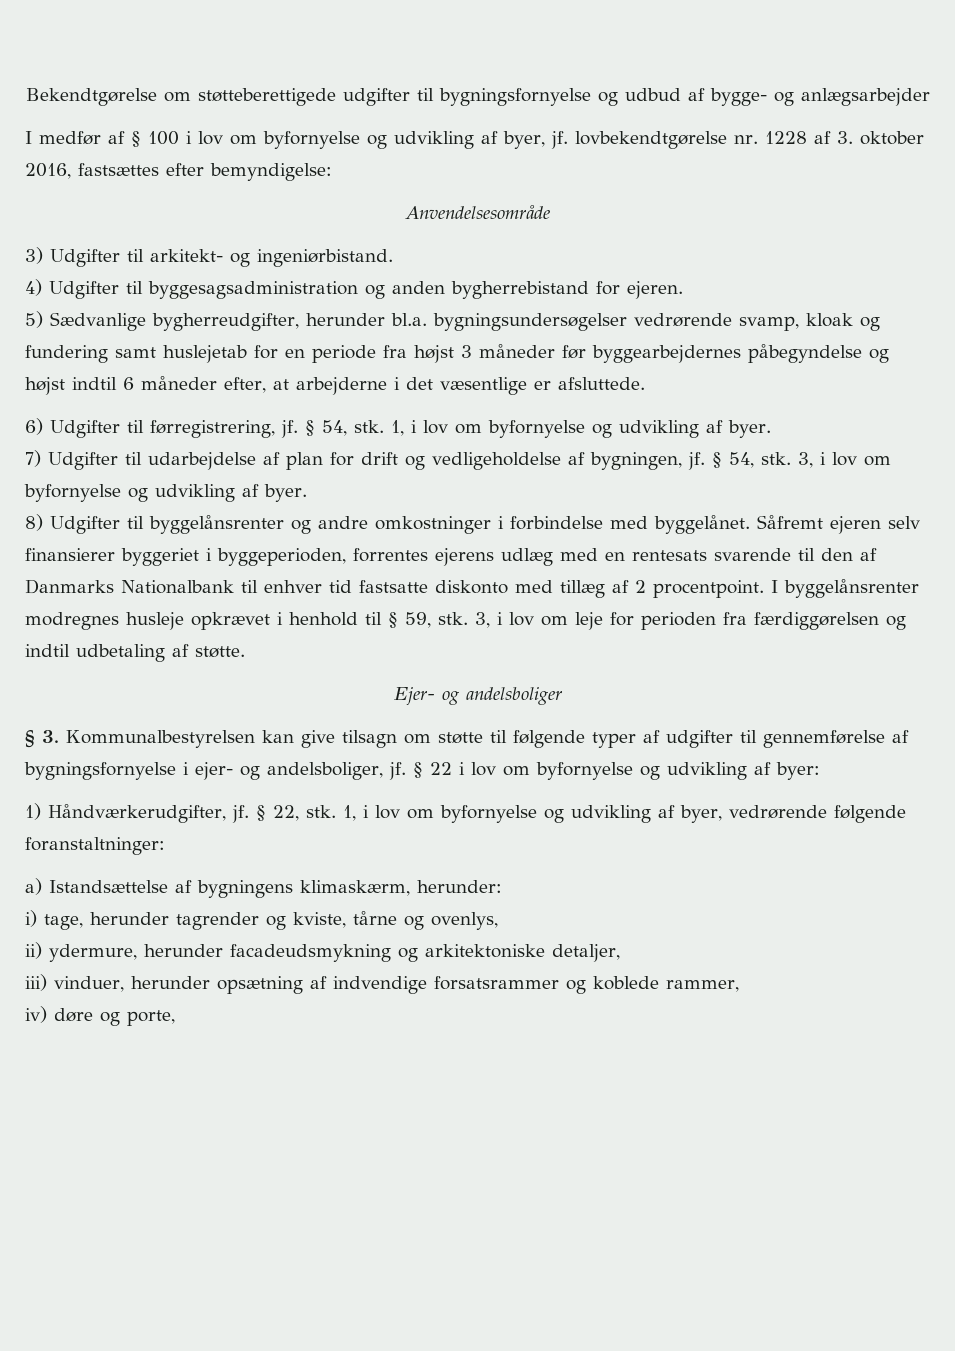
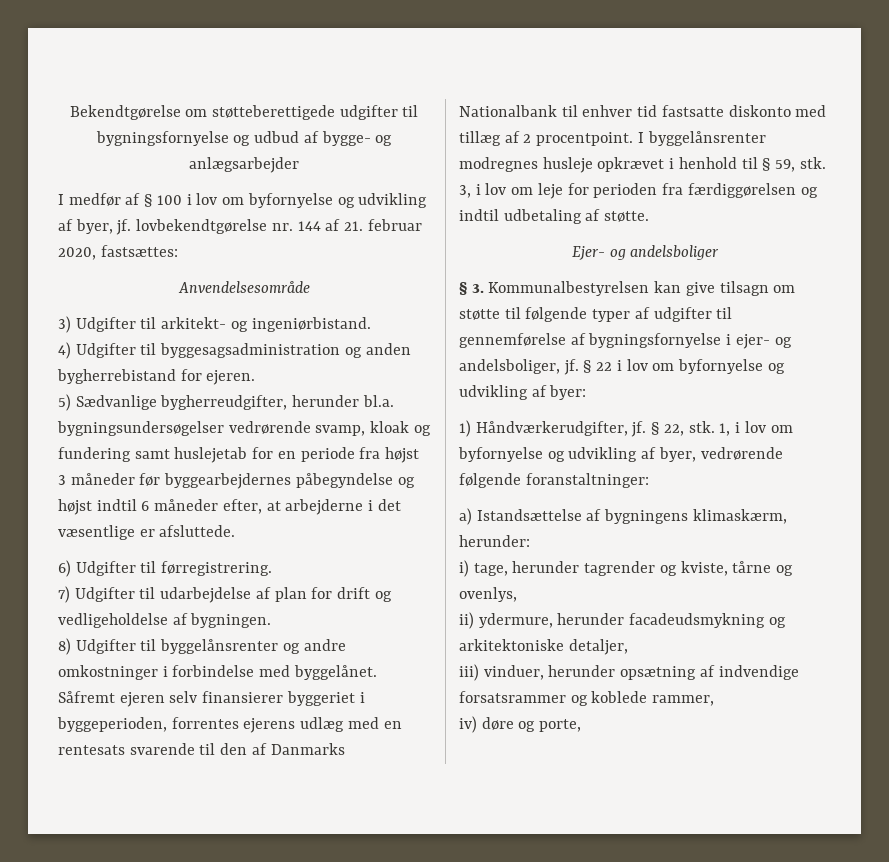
- I medfør af § 100 i lov om byfornyelse og udvikling af byer, jf. lovbekendtgørelse nr. 1228 af 3. oktober 2016, fastsættes efter bemyndigelse:
+ I medfør af § 100 i lov om byfornyelse og udvikling af byer, jf. lovbekendtgørelse nr. 144 af 21. februar 2020, fastsættes:
- 6) Udgifter til førregistrering, jf. § 54, stk. 1, i lov om byfornyelse og udvikling af byer.
+ 6) Udgifter til førregistrering.
- 7) Udgifter til udarbejdelse af plan for drift og vedligeholdelse af bygningen, jf. § 54, stk. 3, i lov om byfornyelse og udvikling af byer.
+ 7) Udgifter til udarbejdelse af plan for drift og vedligeholdelse af bygningen.

